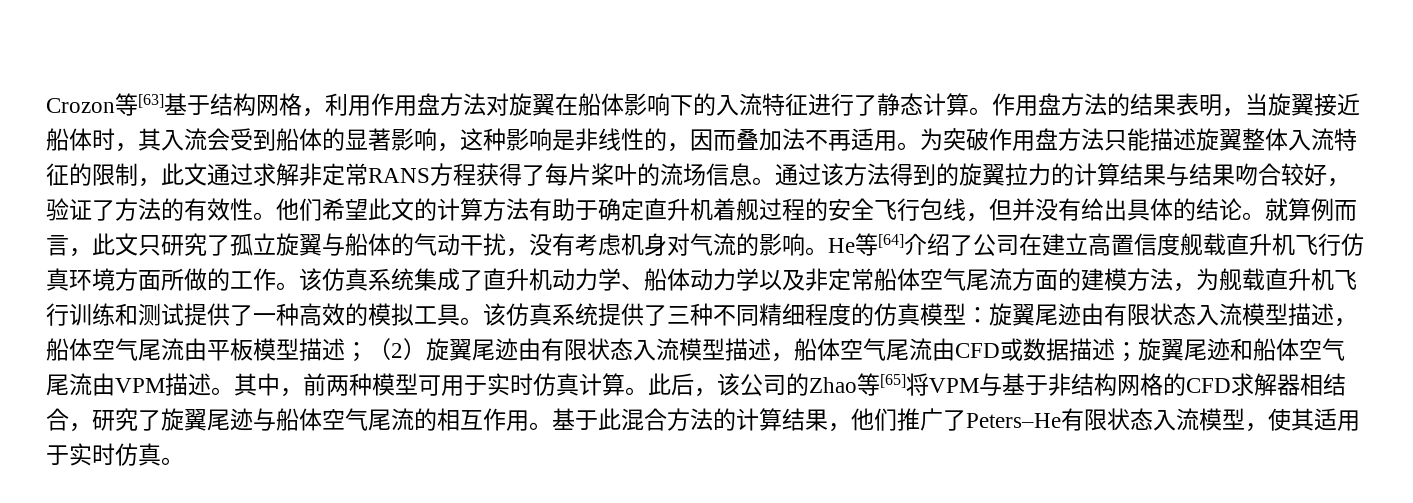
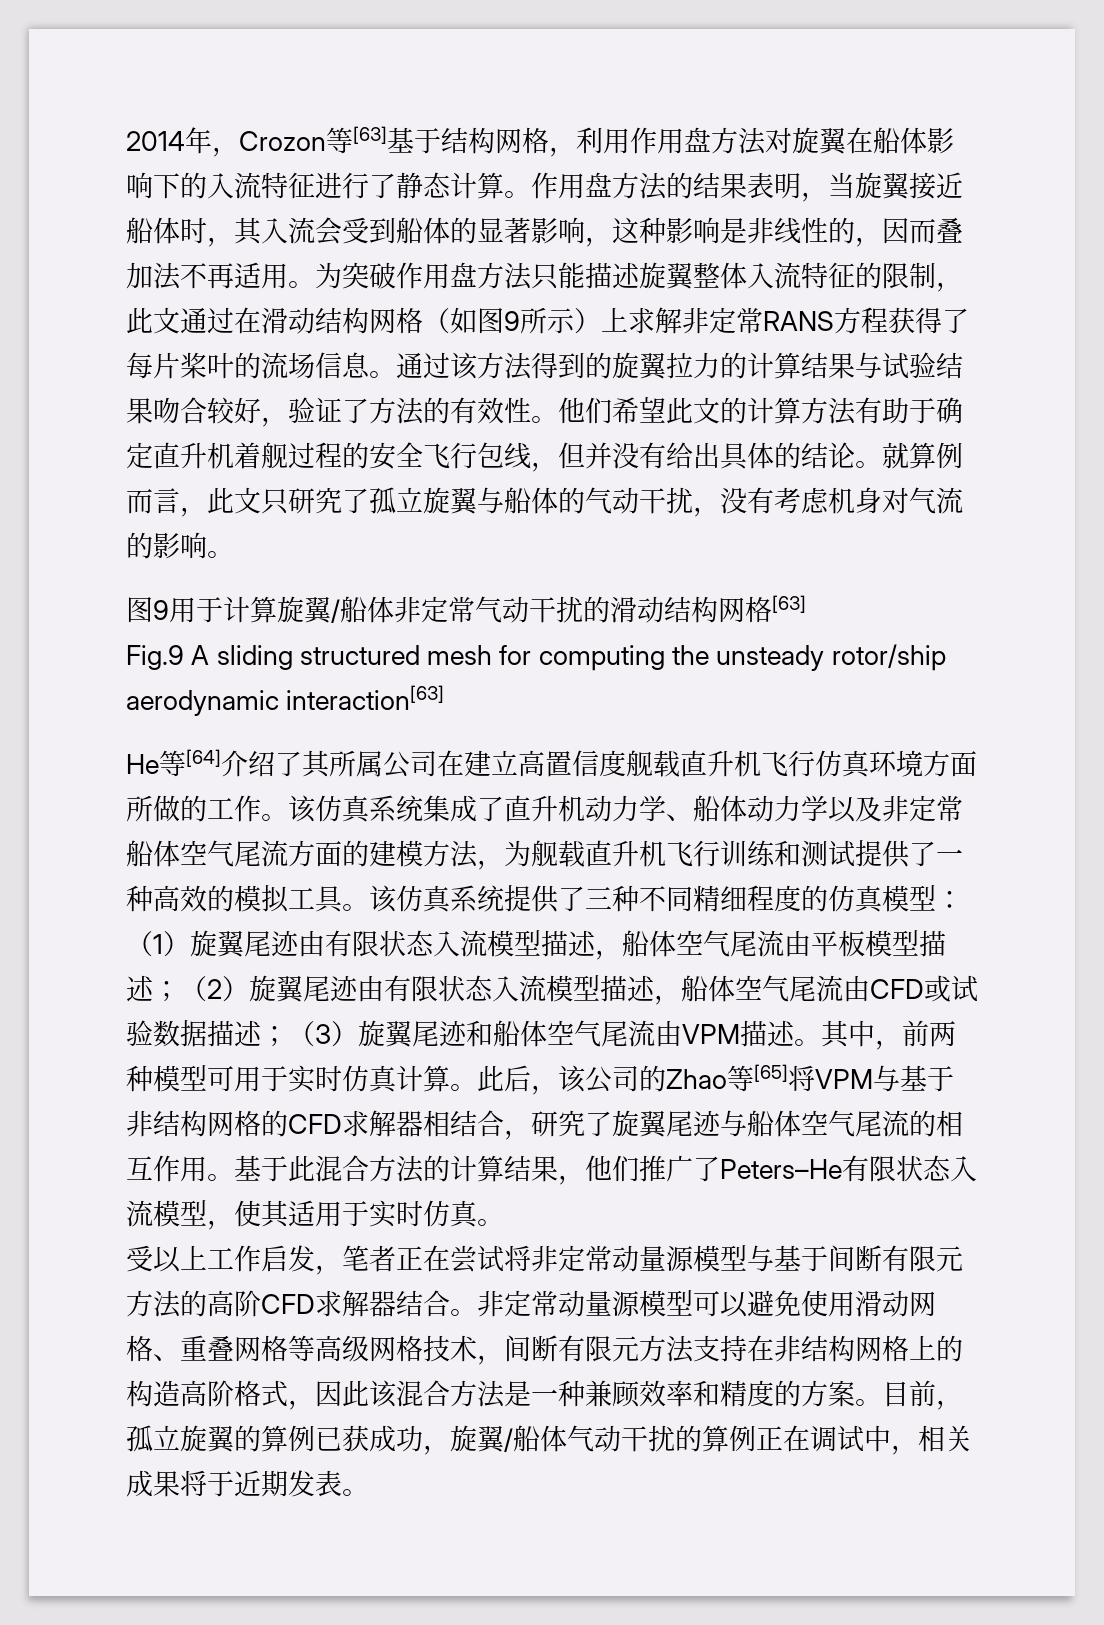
- Crozon等[63]基于结构网格，利用作用盘方法对旋翼在船体影响下的入流特征进行了静态计算。
+ 2014年，Crozon等[63]基于结构网格，利用作用盘方法对旋翼在船体影响下的入流特征进行了静态计算。
- 为突破作用盘方法只能描述旋翼整体入流特征的限制，此文通过求解非定常RANS方程获得了每片桨叶的流场信息。
+ 为突破作用盘方法只能描述旋翼整体入流特征的限制，此文通过在滑动结构网格（如图9所示）上求解非定常RANS方程获得了每片桨叶的流场信息。
- 通过该方法得到的旋翼拉力的计算结果与结果吻合较好，验证了方法的有效性。
+ 通过该方法得到的旋翼拉力的计算结果与试验结果吻合较好，验证了方法的有效性。
- 就算例而言，此文只研究了孤立旋翼与船体的气动干扰，没有考虑机身对气流的影响。He等[64]介绍了公司在建立高置信度舰载直升机飞行仿真环境方面所做的工作。
+ 就算例而言，此文只研究了孤立旋翼与船体的气动干扰，没有考虑机身对气流的影响。
+ 图9用于计算旋翼/船体非定常气动干扰的滑动结构网格[63]
+ Fig.9 A sliding structured mesh for computing the unsteady rotor/ship aerodynamic interaction[63]
+ He等[64]介绍了其所属公司在建立高置信度舰载直升机飞行仿真环境方面所做的工作。
- 该仿真系统提供了三种不同精细程度的仿真模型：旋翼尾迹由有限状态入流模型描述，船体空气尾流由平板模型描述；（2）旋翼尾迹由有限状态入流模型描述，船体空气尾流由CFD或数据描述；旋翼尾迹和船体空气尾流由VPM描述。
+ 该仿真系统提供了三种不同精细程度的仿真模型：（1）旋翼尾迹由有限状态入流模型描述，船体空气尾流由平板模型描述；（2）旋翼尾迹由有限状态入流模型描述，船体空气尾流由CFD或试验数据描述；（3）旋翼尾迹和船体空气尾流由VPM描述。
+ 受以上工作启发，笔者正在尝试将非定常动量源模型与基于间断有限元方法的高阶CFD求解器结合。非定常动量源模型可以避免使用滑动网格、重叠网格等高级网格技术，间断有限元方法支持在非结构网格上的构造高阶格式，因此该混合方法是一种兼顾效率和精度的方案。目前，孤立旋翼的算例已获成功，旋翼/船体气动干扰的算例正在调试中，相关成果将于近期发表。

